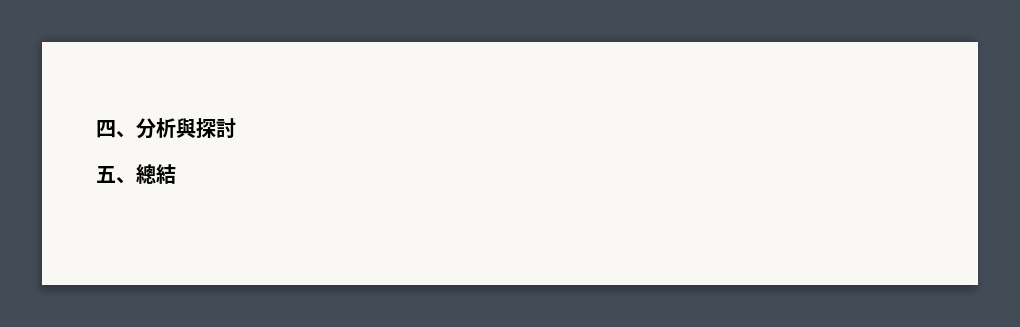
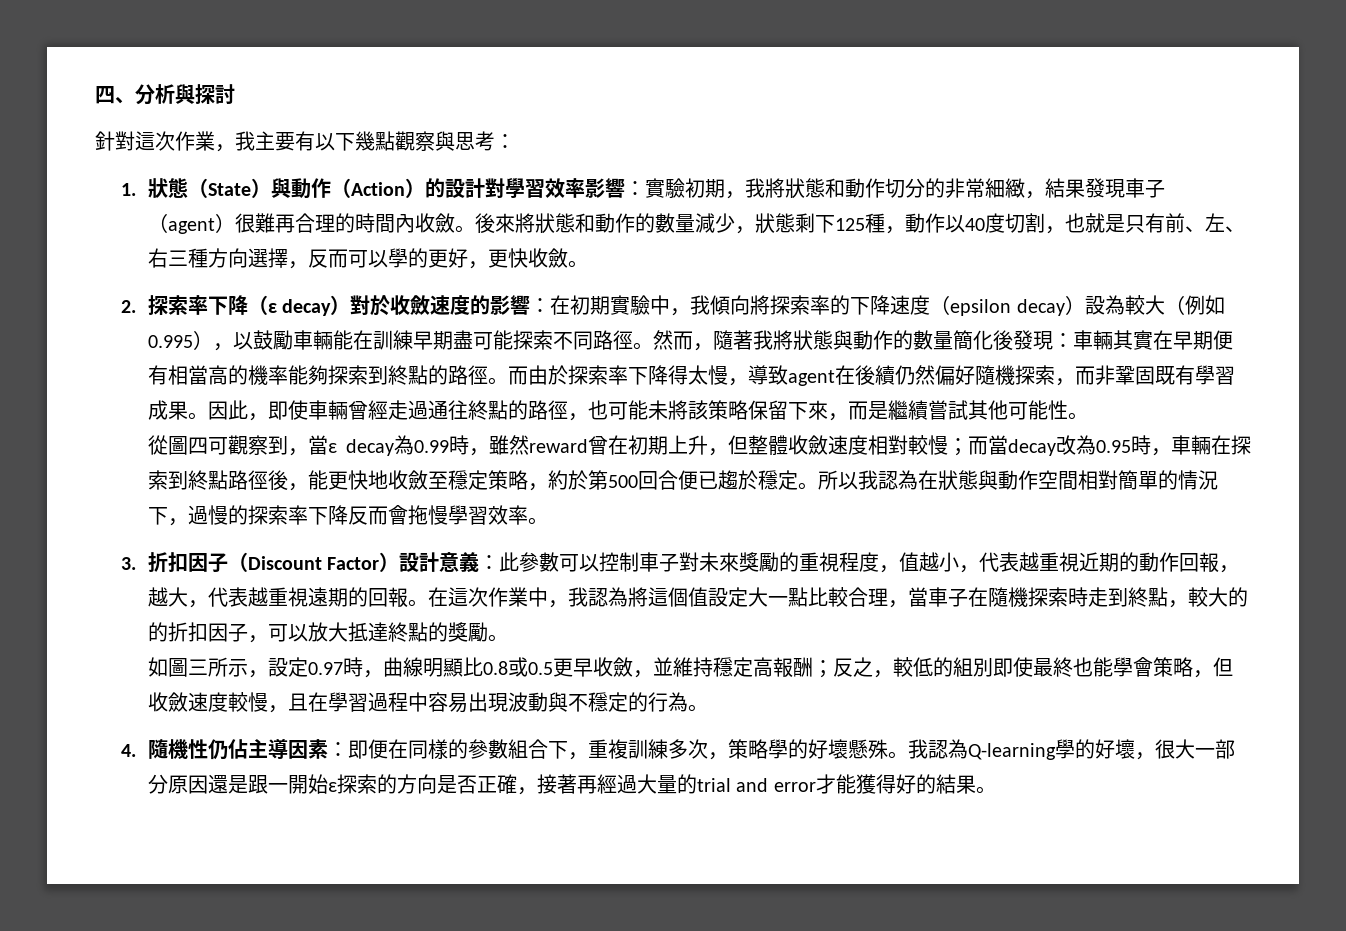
- 五、總結
+ 針對這次作業，我主要有以下幾點觀察與思考：
+ 1.狀態（State）與動作（Action）的設計對學習效率影響：實驗初期，我將狀態和動作切分的非常細緻，結果發現車子（agent）很難再合理的時間內收斂。後來將狀態和動作的數量減少，狀態剩下125種，動作以40度切割，也就是只有前、左、右三種方向選擇，反而可以學的更好，更快收斂。
+ 2.探索率下降（ε decay）對於收斂速度的影響：在初期實驗中，我傾向將探索率的下降速度（epsilon decay）設為較大（例如0.995），以鼓勵車輛能在訓練早期盡可能探索不同路徑。然而，隨著我將狀態與動作的數量簡化後發現：車輛其實在早期便有相當高的機率能夠探索到終點的路徑。而由於探索率下降得太慢，導致agent在後續仍然偏好隨機探索，而非鞏固既有學習成果。因此，即使車輛曾經走過通往終點的路徑，也可能未將該策略保留下來，而是繼續嘗試其他可能性。
+ 從圖四可觀察到，當ε decay為0.99時，雖然reward曾在初期上升，但整體收斂速度相對較慢；而當decay改為0.95時，車輛在探索到終點路徑後，能更快地收斂至穩定策略，約於第500回合便已趨於穩定。所以我認為在狀態與動作空間相對簡單的情況下，過慢的探索率下降反而會拖慢學習效率。
+ 3.折扣因子（Discount Factor）設計意義：此參數可以控制車子對未來獎勵的重視程度，值越小，代表越重視近期的動作回報，越大，代表越重視遠期的回報。在這次作業中，我認為將這個值設定大一點比較合理，當車子在隨機探索時走到終點，較大的的折扣因子，可以放大抵達終點的獎勵。
+ 如圖三所示，設定0.97時，曲線明顯比0.8或0.5更早收斂，並維持穩定高報酬；反之，較低的組別即使最終也能學會策略，但收斂速度較慢，且在學習過程中容易出現波動與不穩定的行為。
+ 4.隨機性仍佔主導因素：即便在同樣的參數組合下，重複訓練多次，策略學的好壞懸殊。我認為Q-learning學的好壞，很大一部分原因還是跟一開始ε探索的方向是否正確，接著再經過大量的trial and error才能獲得好的結果。

